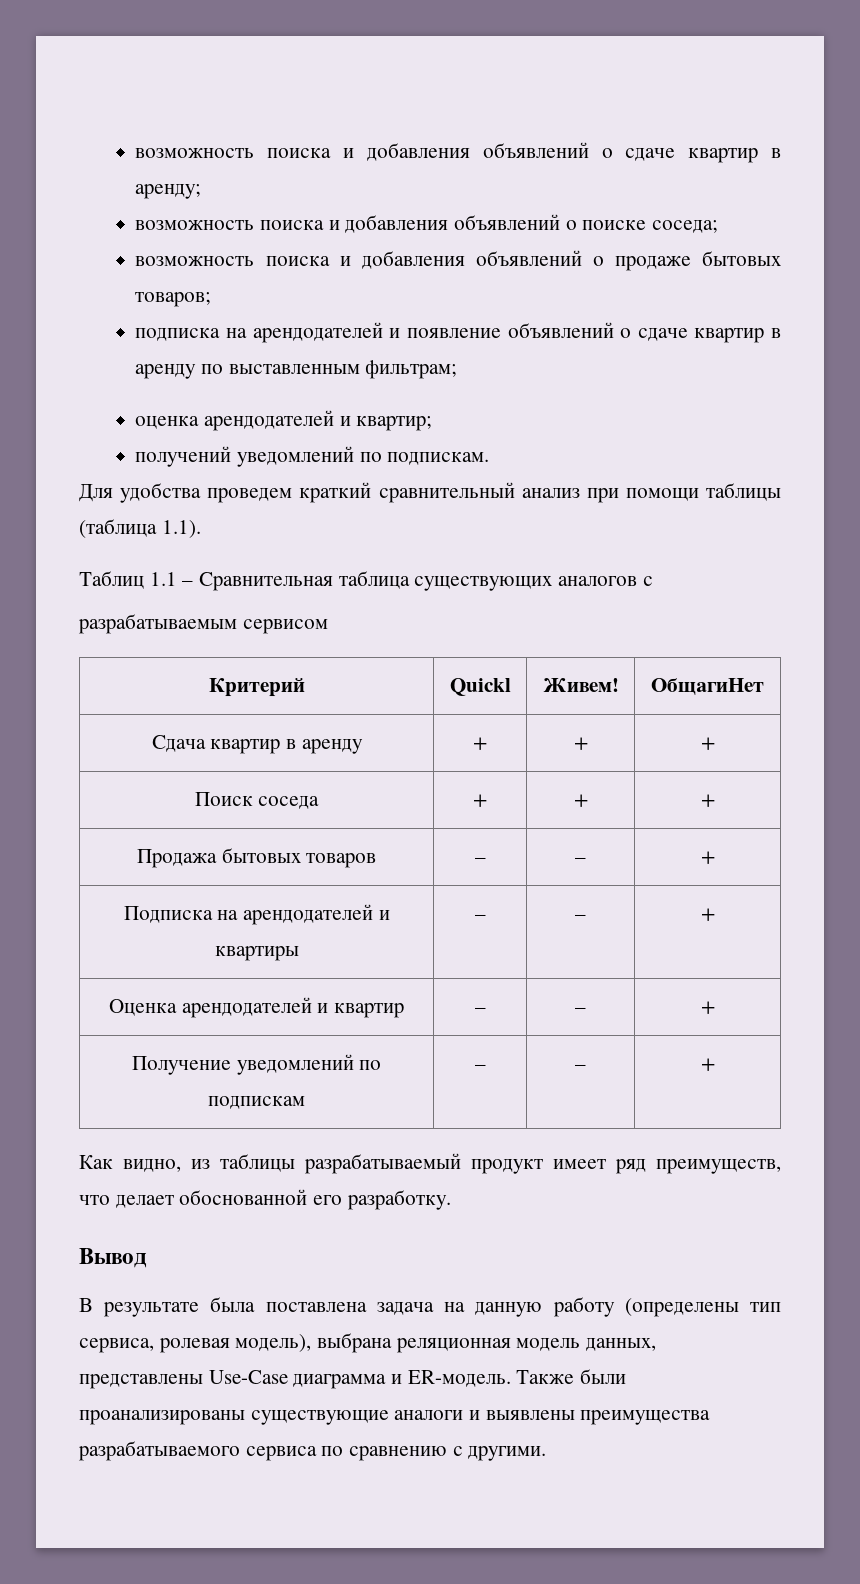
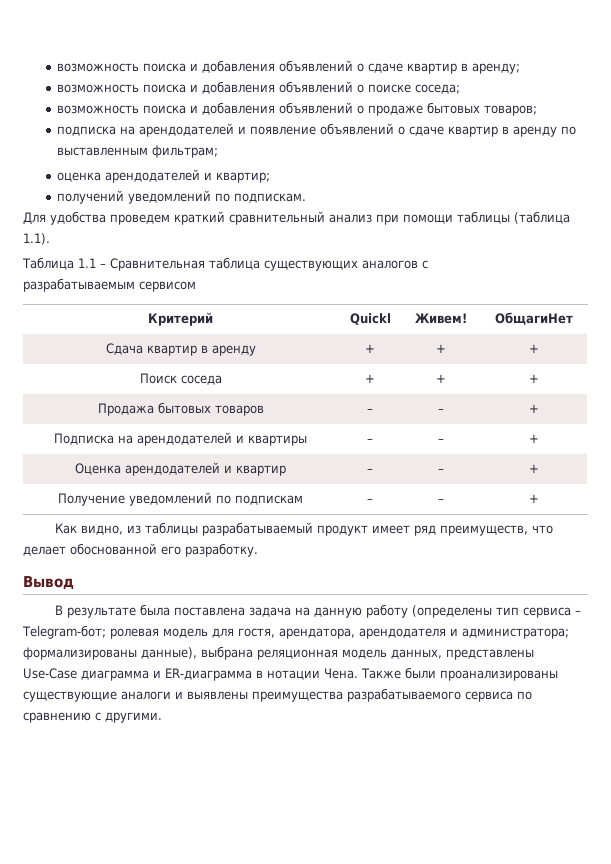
- Таблиц 1.1 – Сравнительная таблица существующих аналогов с
+ Таблица 1.1 – Сравнительная таблица существующих аналогов с
- В результате была поставлена задача на данную работу (определены тип сервиса, ролевая модель), выбрана реляционная модель данных, представлены Use-Case диаграмма и ER-модель.
+ В результате была поставлена задача на данную работу (определены тип сервиса – Telegram-бот; ролевая модель для гостя, арендатора, арендодателя и администратора; формализированы данные), выбрана реляционная модель данных, представлены Use-Case диаграмма и ER-диаграмма в нотации Чена.

